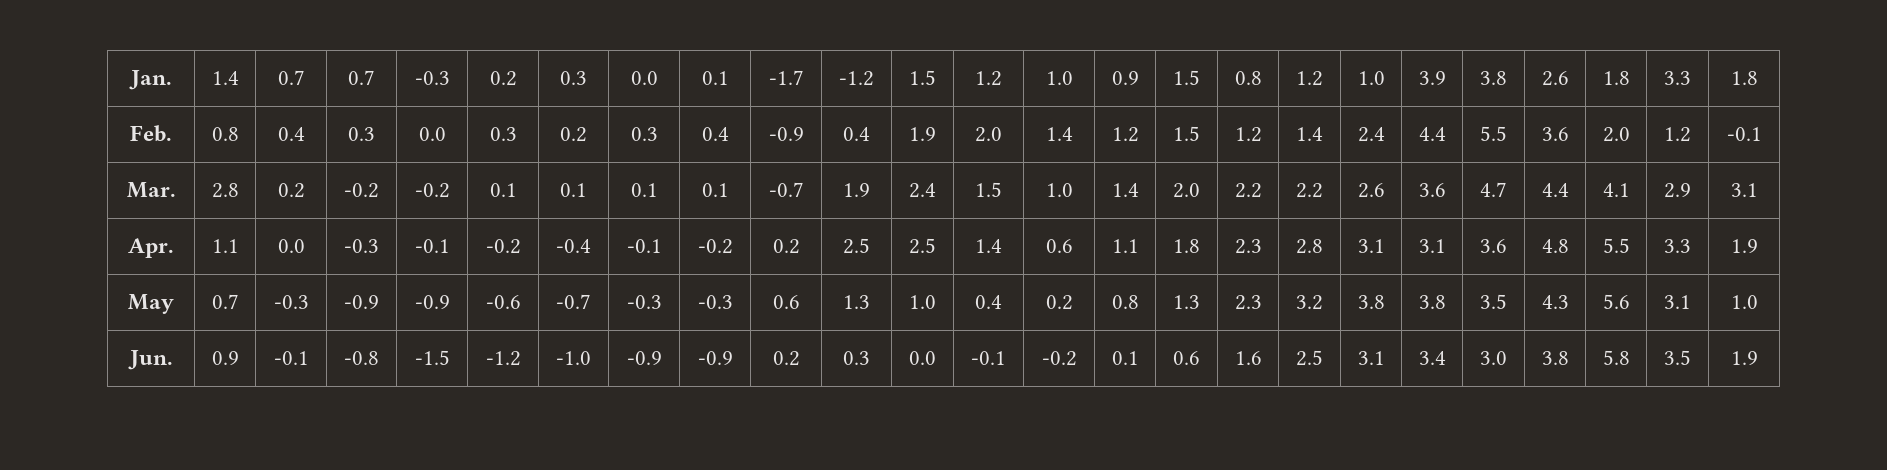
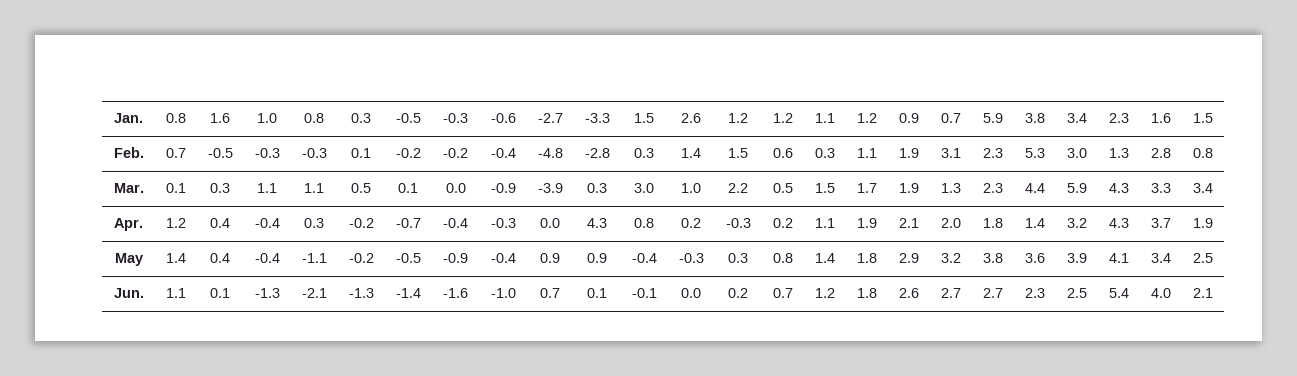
- Jan. | 1.4 | 0.7 | 0.7 | -0.3 | 0.2 | 0.3 | 0.0 | 0.1 | -1.7 | -1.2 | 1.5 | 1.2 | 1.0 | 0.9 | 1.5 | 0.8 | 1.2 | 1.0 | 3.9 | 3.8 | 2.6 | 1.8 | 3.3 | 1.8
- Feb. | 0.8 | 0.4 | 0.3 | 0.0 | 0.3 | 0.2 | 0.3 | 0.4 | -0.9 | 0.4 | 1.9 | 2.0 | 1.4 | 1.2 | 1.5 | 1.2 | 1.4 | 2.4 | 4.4 | 5.5 | 3.6 | 2.0 | 1.2 | -0.1
- Mar. | 2.8 | 0.2 | -0.2 | -0.2 | 0.1 | 0.1 | 0.1 | 0.1 | -0.7 | 1.9 | 2.4 | 1.5 | 1.0 | 1.4 | 2.0 | 2.2 | 2.2 | 2.6 | 3.6 | 4.7 | 4.4 | 4.1 | 2.9 | 3.1
- Apr. | 1.1 | 0.0 | -0.3 | -0.1 | -0.2 | -0.4 | -0.1 | -0.2 | 0.2 | 2.5 | 2.5 | 1.4 | 0.6 | 1.1 | 1.8 | 2.3 | 2.8 | 3.1 | 3.1 | 3.6 | 4.8 | 5.5 | 3.3 | 1.9
- May | 0.7 | -0.3 | -0.9 | -0.9 | -0.6 | -0.7 | -0.3 | -0.3 | 0.6 | 1.3 | 1.0 | 0.4 | 0.2 | 0.8 | 1.3 | 2.3 | 3.2 | 3.8 | 3.8 | 3.5 | 4.3 | 5.6 | 3.1 | 1.0
- Jun. | 0.9 | -0.1 | -0.8 | -1.5 | -1.2 | -1.0 | -0.9 | -0.9 | 0.2 | 0.3 | 0.0 | -0.1 | -0.2 | 0.1 | 0.6 | 1.6 | 2.5 | 3.1 | 3.4 | 3.0 | 3.8 | 5.8 | 3.5 | 1.9
+ Jan. | 0.8 | 1.6 | 1.0 | 0.8 | 0.3 | -0.5 | -0.3 | -0.6 | -2.7 | -3.3 | 1.5 | 2.6 | 1.2 | 1.2 | 1.1 | 1.2 | 0.9 | 0.7 | 5.9 | 3.8 | 3.4 | 2.3 | 1.6 | 1.5
+ Feb. | 0.7 | -0.5 | -0.3 | -0.3 | 0.1 | -0.2 | -0.2 | -0.4 | -4.8 | -2.8 | 0.3 | 1.4 | 1.5 | 0.6 | 0.3 | 1.1 | 1.9 | 3.1 | 2.3 | 5.3 | 3.0 | 1.3 | 2.8 | 0.8
+ Mar. | 0.1 | 0.3 | 1.1 | 1.1 | 0.5 | 0.1 | 0.0 | -0.9 | -3.9 | 0.3 | 3.0 | 1.0 | 2.2 | 0.5 | 1.5 | 1.7 | 1.9 | 1.3 | 2.3 | 4.4 | 5.9 | 4.3 | 3.3 | 3.4
+ Apr. | 1.2 | 0.4 | -0.4 | 0.3 | -0.2 | -0.7 | -0.4 | -0.3 | 0.0 | 4.3 | 0.8 | 0.2 | -0.3 | 0.2 | 1.1 | 1.9 | 2.1 | 2.0 | 1.8 | 1.4 | 3.2 | 4.3 | 3.7 | 1.9
+ May | 1.4 | 0.4 | -0.4 | -1.1 | -0.2 | -0.5 | -0.9 | -0.4 | 0.9 | 0.9 | -0.4 | -0.3 | 0.3 | 0.8 | 1.4 | 1.8 | 2.9 | 3.2 | 3.8 | 3.6 | 3.9 | 4.1 | 3.4 | 2.5
+ Jun. | 1.1 | 0.1 | -1.3 | -2.1 | -1.3 | -1.4 | -1.6 | -1.0 | 0.7 | 0.1 | -0.1 | 0.0 | 0.2 | 0.7 | 1.2 | 1.8 | 2.6 | 2.7 | 2.7 | 2.3 | 2.5 | 5.4 | 4.0 | 2.1

